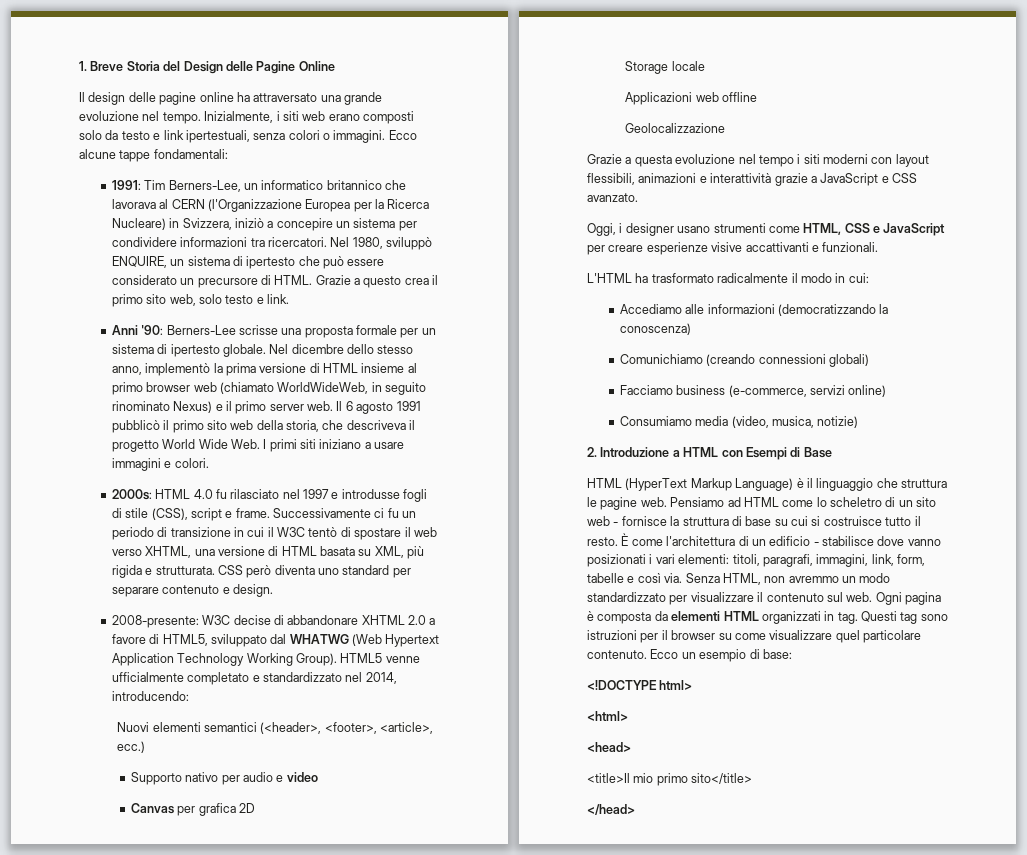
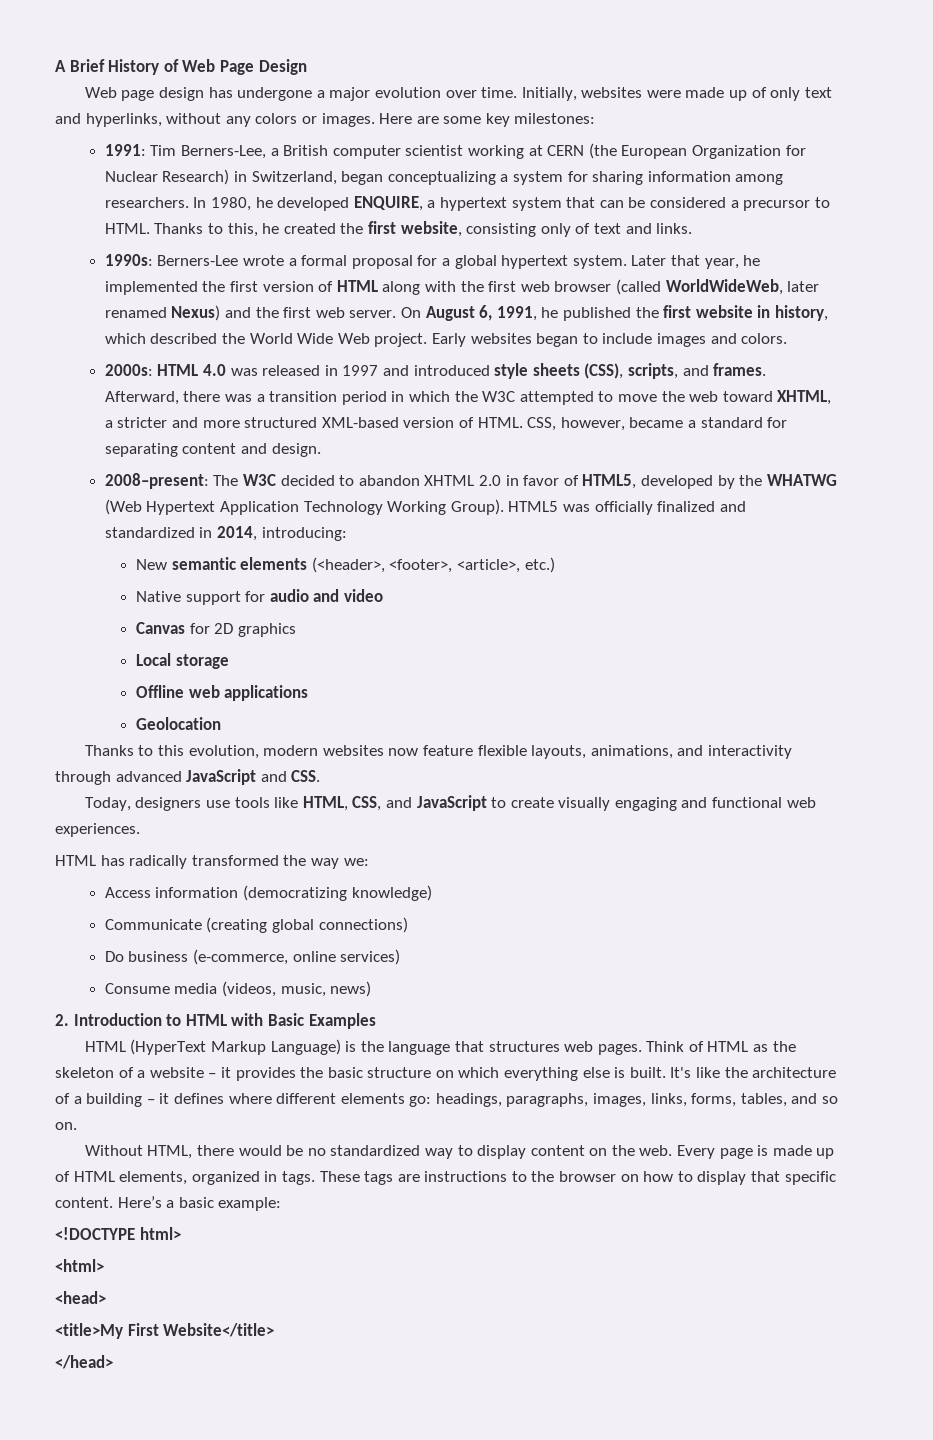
- 1. Breve Storia del Design delle Pagine Online
- Il design delle pagine online ha attraversato una grande evoluzione nel tempo. Inizialmente, i siti web erano composti solo da testo e link ipertestuali, senza colori o immagini. Ecco alcune tappe fondamentali:
- 1991: Tim Berners-Lee, un informatico britannico che lavorava al CERN (l'Organizzazione Europea per la Ricerca Nucleare) in Svizzera, iniziò a concepire un sistema per condividere informazioni tra ricercatori. Nel 1980, sviluppò ENQUIRE, un sistema di ipertesto che può essere considerato un precursore di HTML. Grazie a questo crea il primo sito web, solo testo e link.
- Anni '90: Berners-Lee scrisse una proposta formale per un sistema di ipertesto globale. Nel dicembre dello stesso anno, implementò la prima versione di HTML insieme al primo browser web (chiamato WorldWideWeb, in seguito rinominato Nexus) e il primo server web. Il 6 agosto 1991 pubblicò il primo sito web della storia, che descriveva il progetto World Wide Web. I primi siti iniziano a usare immagini e colori.
- 2000s: HTML 4.0 fu rilasciato nel 1997 e introdusse fogli di stile (CSS), script e frame. Successivamente ci fu un periodo di transizione in cui il W3C tentò di spostare il web verso XHTML, una versione di HTML basata su XML, più rigida e strutturata. CSS però diventa uno standard per separare contenuto e design.
- 2008-presente: W3C decise di abbandonare XHTML 2.0 a favore di HTML5, sviluppato dal WHATWG (Web Hypertext Application Technology Working Group).
+ A Brief History of Web Page Design
+ Web page design has undergone a major evolution over time. Initially, websites were made up of only text and hyperlinks, without any colors or images. Here are some key milestones:
+ 1991: Tim Berners-Lee, a British computer scientist working at CERN (the European Organization for Nuclear Research) in Switzerland, began conceptualizing a system for sharing information among researchers. In 1980, he developed ENQUIRE, a hypertext system that can be considered a precursor to HTML. Thanks to this, he created the first website, consisting only of text and links.
+ 1990s: Berners-Lee wrote a formal proposal for a global hypertext system. Later that year, he implemented the first version of HTML along with the first web browser (called WorldWideWeb, later renamed Nexus) and the first web server. On August 6, 1991, he published the first website in history, which described the World Wide Web project. Early websites began to include images and colors.
+ 2000s: HTML 4.0 was released in 1997 and introduced style sheets (CSS), scripts, and frames. Afterward, there was a transition period in which the W3C attempted to move the web toward XHTML, a stricter and more structured XML-based version of HTML. CSS, however, became a standard for separating content and design.
+ 2008–present: The W3C decided to abandon XHTML 2.0 in favor of HTML5, developed by the WHATWG (Web Hypertext Application Technology Working Group).
- HTML5 venne ufficialmente completato e standardizzato nel 2014, introducendo:
- Nuovi elementi semantici (<header>, <footer>, <article>, ecc.)
- Supporto nativo per audio e video
+ HTML5 was officially finalized and standardized in 2014, introducing:
+ New semantic elements (<header>, <footer>, <article>, etc.)
+ Native support for audio and video
- Canvas per grafica 2D
- Storage locale
- Applicazioni web offline
- Geolocalizzazione
- Grazie a questa evoluzione nel tempo i siti moderni con layout flessibili, animazioni e interattività grazie a JavaScript e CSS avanzato.
- Oggi, i designer usano strumenti come HTML, CSS e JavaScript per creare esperienze visive accattivanti e funzionali.
- L'HTML ha trasformato radicalmente il modo in cui:
- Accediamo alle informazioni (democratizzando la conoscenza)
- Comunichiamo (creando connessioni globali)
- Facciamo business (e-commerce, servizi online)
- Consumiamo media (video, musica, notizie)
- 2. Introduzione a HTML con Esempi di Base
- HTML (HyperText Markup Language) è il linguaggio che struttura le pagine web. Pensiamo ad HTML come lo scheletro di un sito web - fornisce la struttura di base su cui si costruisce tutto il resto. È come l'architettura di un edificio - stabilisce dove vanno posizionati i vari elementi: titoli, paragrafi, immagini, link, form, tabelle e così via. Senza HTML, non avremmo un modo standardizzato per visualizzare il contenuto sul web. Ogni pagina è composta da elementi HTML organizzati in tag. Questi tag sono istruzioni per il browser su come visualizzare quel particolare contenuto. Ecco un esempio di base:
+ Canvas for 2D graphics
+ Local storage
+ Offline web applications
+ Geolocation
+ Thanks to this evolution, modern websites now feature flexible layouts, animations, and interactivity through advanced JavaScript and CSS.
+ Today, designers use tools like HTML, CSS, and JavaScript to create visually engaging and functional web experiences.
+ HTML has radically transformed the way we:
+ Access information (democratizing knowledge)
+ Communicate (creating global connections)
+ Do business (e-commerce, online services)
+ Consume media (videos, music, news)
+ 2. Introduction to HTML with Basic Examples
+ HTML (HyperText Markup Language) is the language that structures web pages. Think of HTML as the skeleton of a website – it provides the basic structure on which everything else is built. It's like the architecture of a building – it defines where different elements go: headings, paragraphs, images, links, forms, tables, and so on.
+ Without HTML, there would be no standardized way to display content on the web. Every page is made up of HTML elements, organized in tags. These tags are instructions to the browser on how to display that specific content. Here’s a basic example:
- <title>Il mio primo sito</title>
+ <title>My First Website</title>

